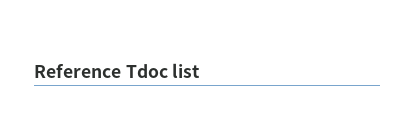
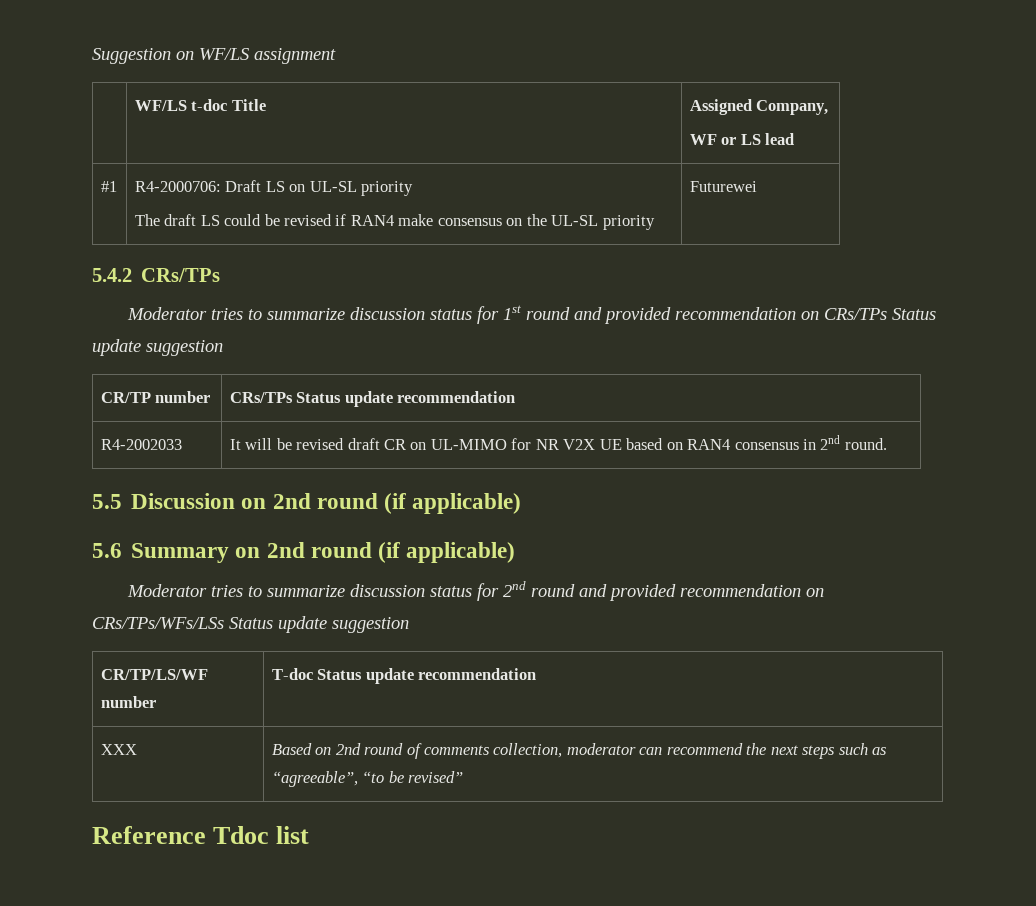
+ Suggestion on WF/LS assignment
+ | WF/LS t-doc Title | Assigned Company,
+ WF or LS lead
+ #1 | R4-2000706: Draft LS on UL-SL priority
+ The draft LS could be revised if RAN4 make consensus on the UL-SL priority | Futurewei
+ 5.4.2 CRs/TPs
+ Moderator tries to summarize discussion status for 1st round and provided recommendation on CRs/TPs Status update suggestion
+ CR/TP number | CRs/TPs Status update recommendation
+ R4-2002033 | It will be revised draft CR on UL-MIMO for NR V2X UE based on RAN4 consensus in 2nd round.
+ 5.5 Discussion on 2nd round (if applicable)
+ 5.6 Summary on 2nd round (if applicable)
+ Moderator tries to summarize discussion status for 2nd round and provided recommendation on CRs/TPs/WFs/LSs Status update suggestion
+ CR/TP/LS/WF number | T-doc Status update recommendation
+ XXX | Based on 2nd round of comments collection, moderator can recommend the next steps such as “agreeable”, “to be revised”

